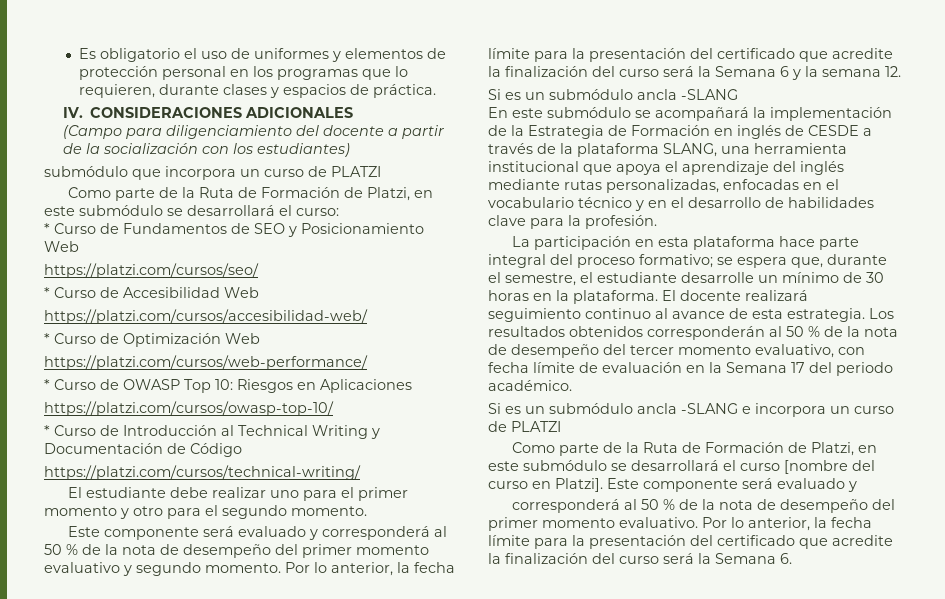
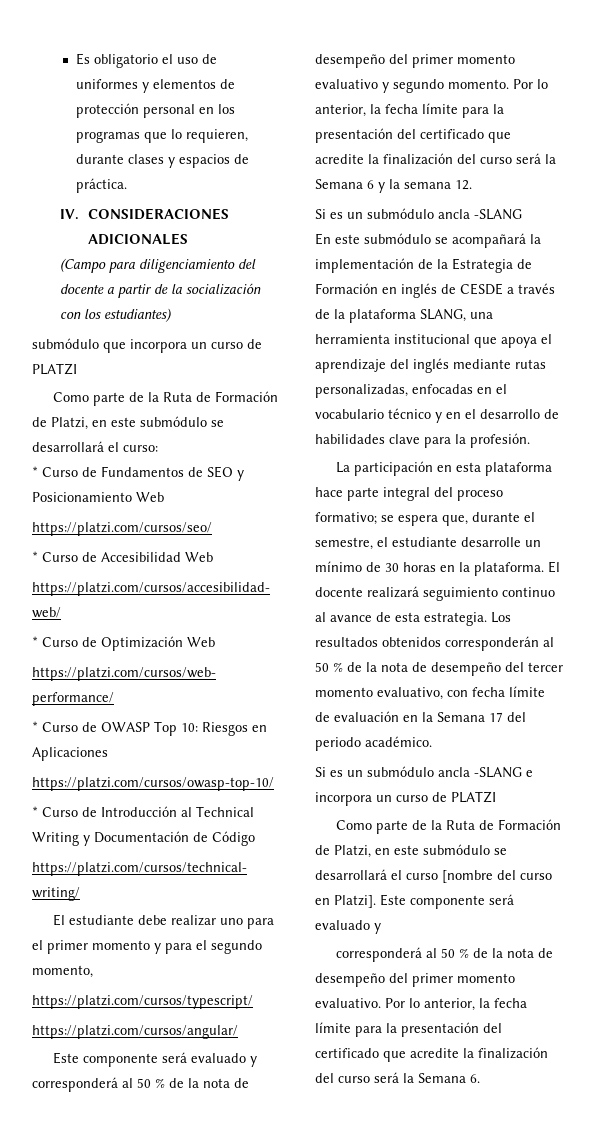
- El estudiante debe realizar uno para el primer momento y otro para el segundo momento.
+ El estudiante debe realizar uno para el primer momento y para el segundo momento,
+ https://platzi.com/cursos/typescript/
+ https://platzi.com/cursos/angular/

